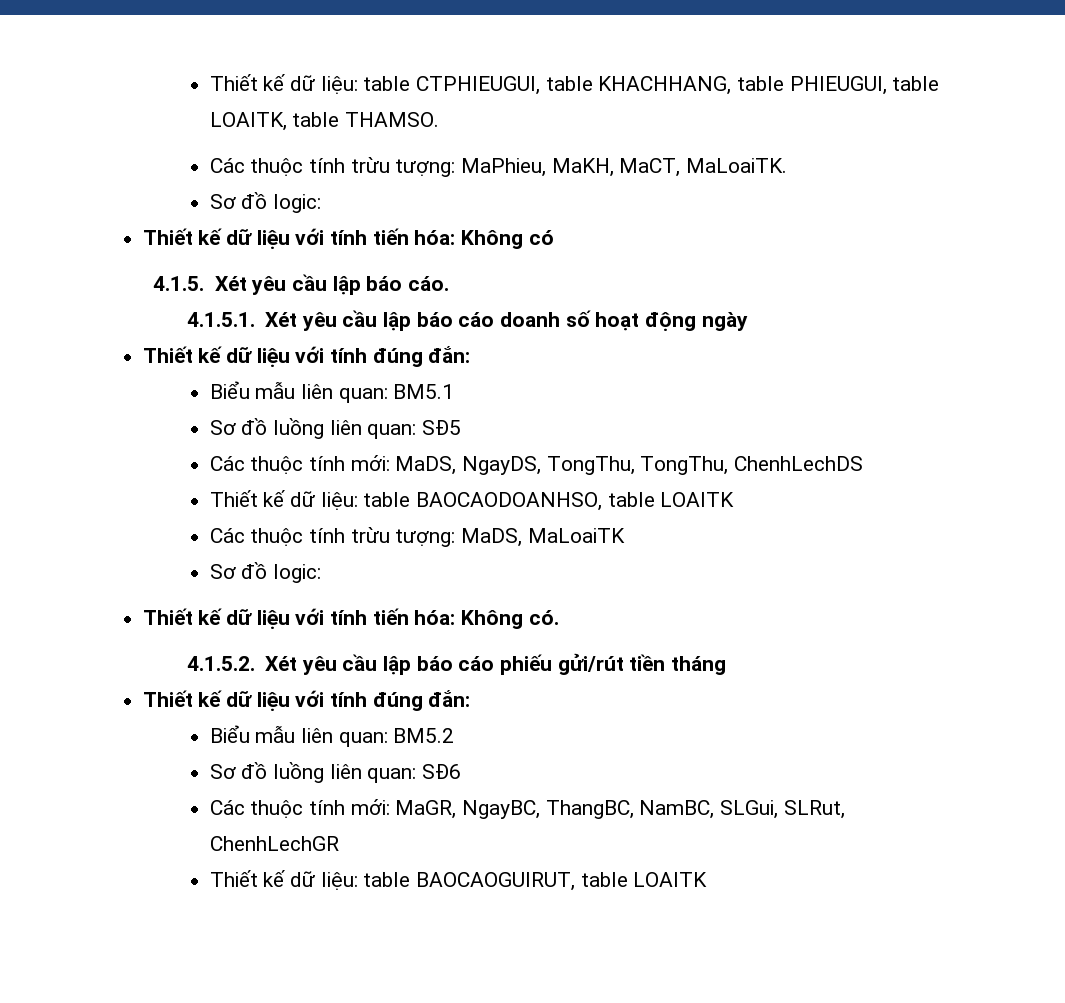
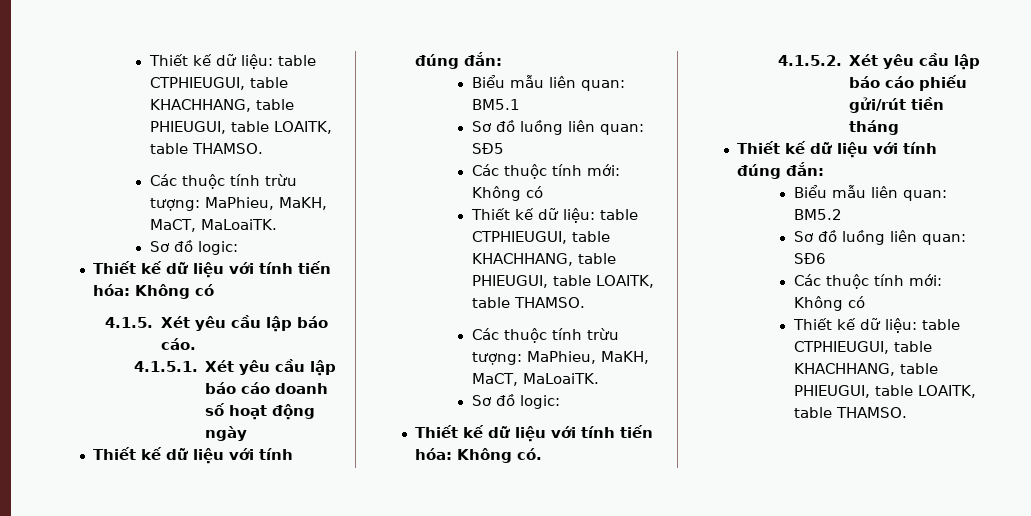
  Sơ đồ luồng liên quan: SĐ5
- Các thuộc tính mới: MaDS, NgayDS, TongThu, TongThu, ChenhLechDS
- Thiết kế dữ liệu: table BAOCAODOANHSO, table LOAITK
- Các thuộc tính trừu tượng: MaDS, MaLoaiTK
+ Các thuộc tính mới: Không có
+ Thiết kế dữ liệu: table CTPHIEUGUI, table KHACHHANG, table PHIEUGUI, table LOAITK, table THAMSO.
+ Các thuộc tính trừu tượng: MaPhieu, MaKH, MaCT, MaLoaiTK.
  Sơ đồ luồng liên quan: SĐ6
- Các thuộc tính mới: MaGR, NgayBC, ThangBC, NamBC, SLGui, SLRut, ChenhLechGR
- Thiết kế dữ liệu: table BAOCAOGUIRUT, table LOAITK
+ Các thuộc tính mới: Không có
+ Thiết kế dữ liệu: table CTPHIEUGUI, table KHACHHANG, table PHIEUGUI, table LOAITK, table THAMSO.

